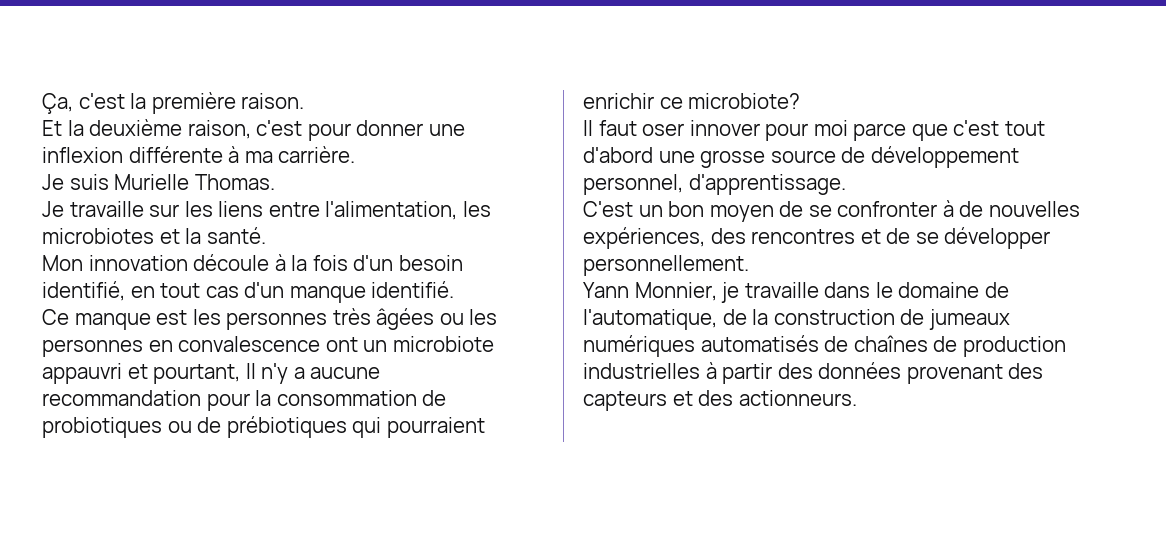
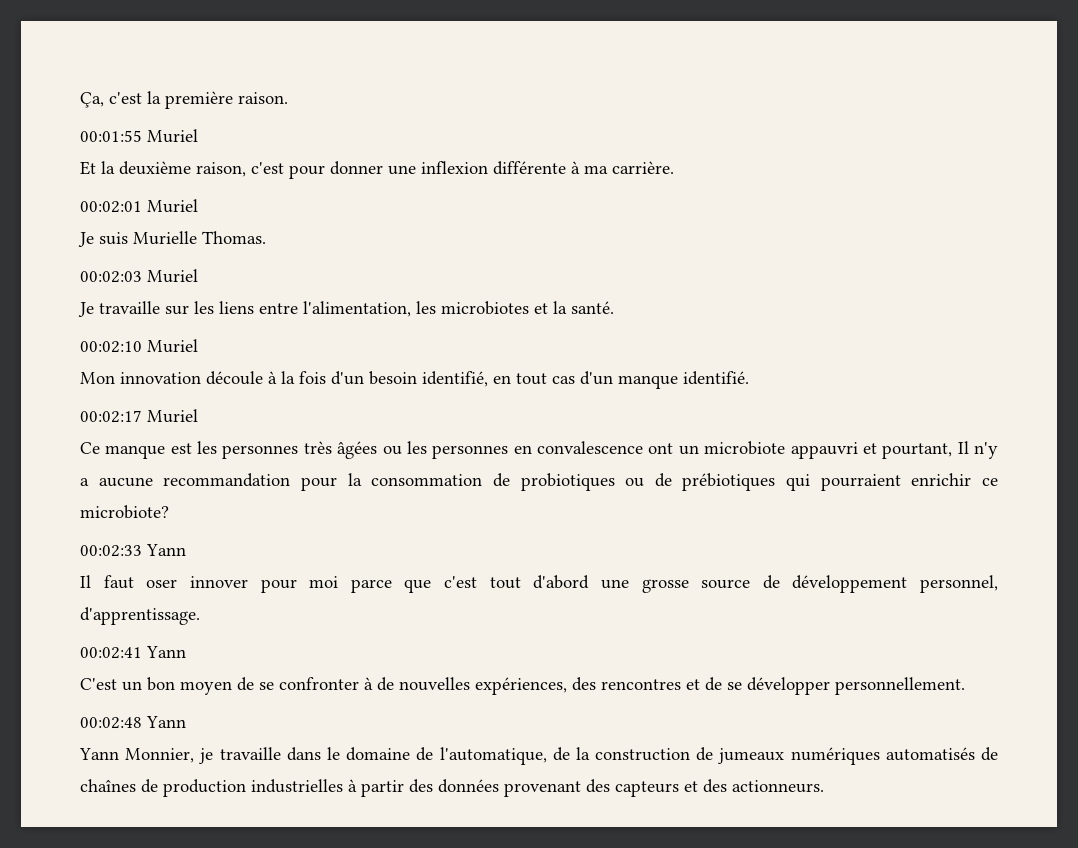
+ 00:01:55 Muriel
+ 00:02:01 Muriel
+ 00:02:03 Muriel
+ 00:02:10 Muriel
+ 00:02:17 Muriel
+ 00:02:33 Yann
+ 00:02:41 Yann
+ 00:02:48 Yann

